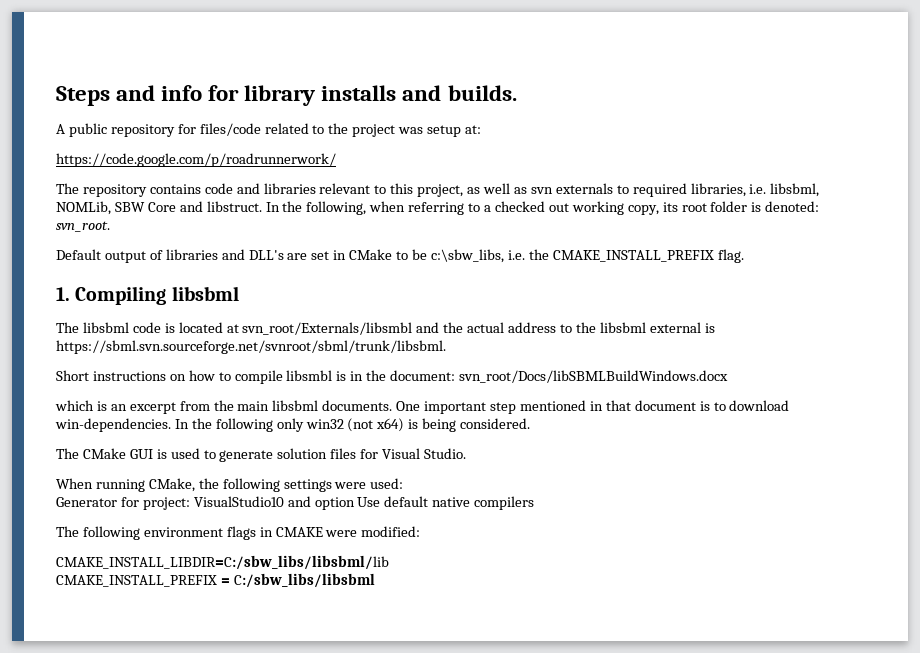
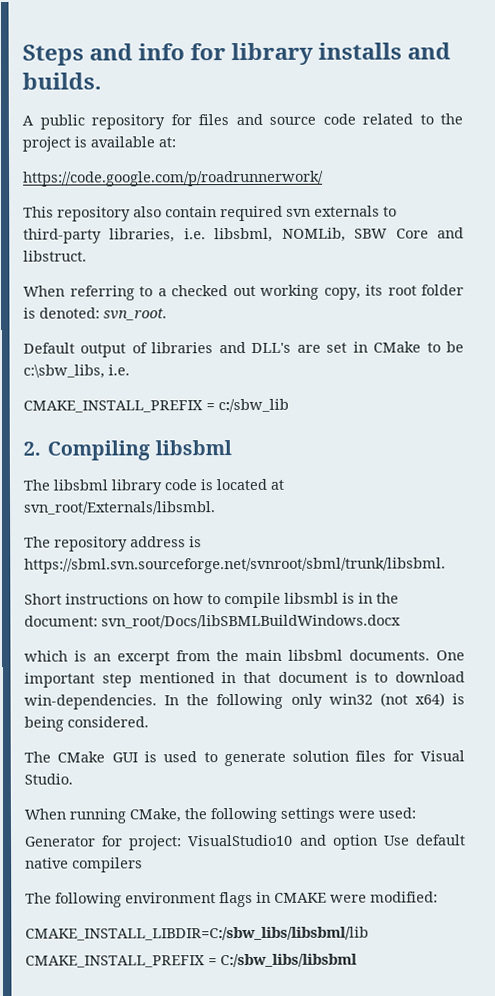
- A public repository for files/code related to the project was setup at:
+ A public repository for files and source code related to the project is available at:
- The repository contains code and libraries relevant to this project, as well as svn externals to required libraries, i.e. libsbml, NOMLib, SBW Core and libstruct. In the following, when referring to a checked out working copy, its root folder is denoted: svn_root.
+ This repository also contain required svn externals to third-party libraries, i.e. libsbml, NOMLib, SBW Core and libstruct.
+ When referring to a checked out working copy, its root folder is denoted: svn_root.
- Default output of libraries and DLL's are set in CMake to be c:\sbw_libs, i.e. the CMAKE_INSTALL_PREFIX flag.
- 1. Compiling libsbml
+ Default output of libraries and DLL's are set in CMake to be c:\sbw_libs, i.e.
+ CMAKE_INSTALL_PREFIX = c:/sbw_lib
+ 2. Compiling libsbml
- The libsbml code is located at svn_root/Externals/libsmbl and the actual address to the libsbml external is https://sbml.svn.sourceforge.net/svnroot/sbml/trunk/libsbml.
+ The libsbml library code is located at svn_root/Externals/libsmbl.
+ The repository address is https://sbml.svn.sourceforge.net/svnroot/sbml/trunk/libsbml.

